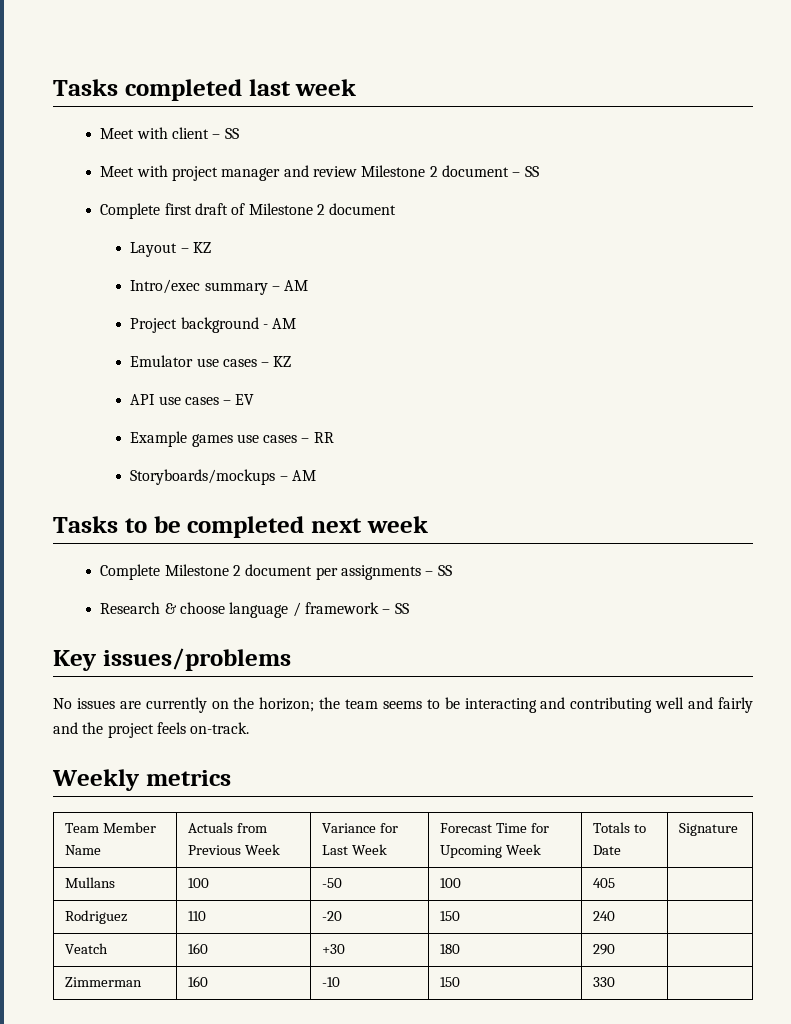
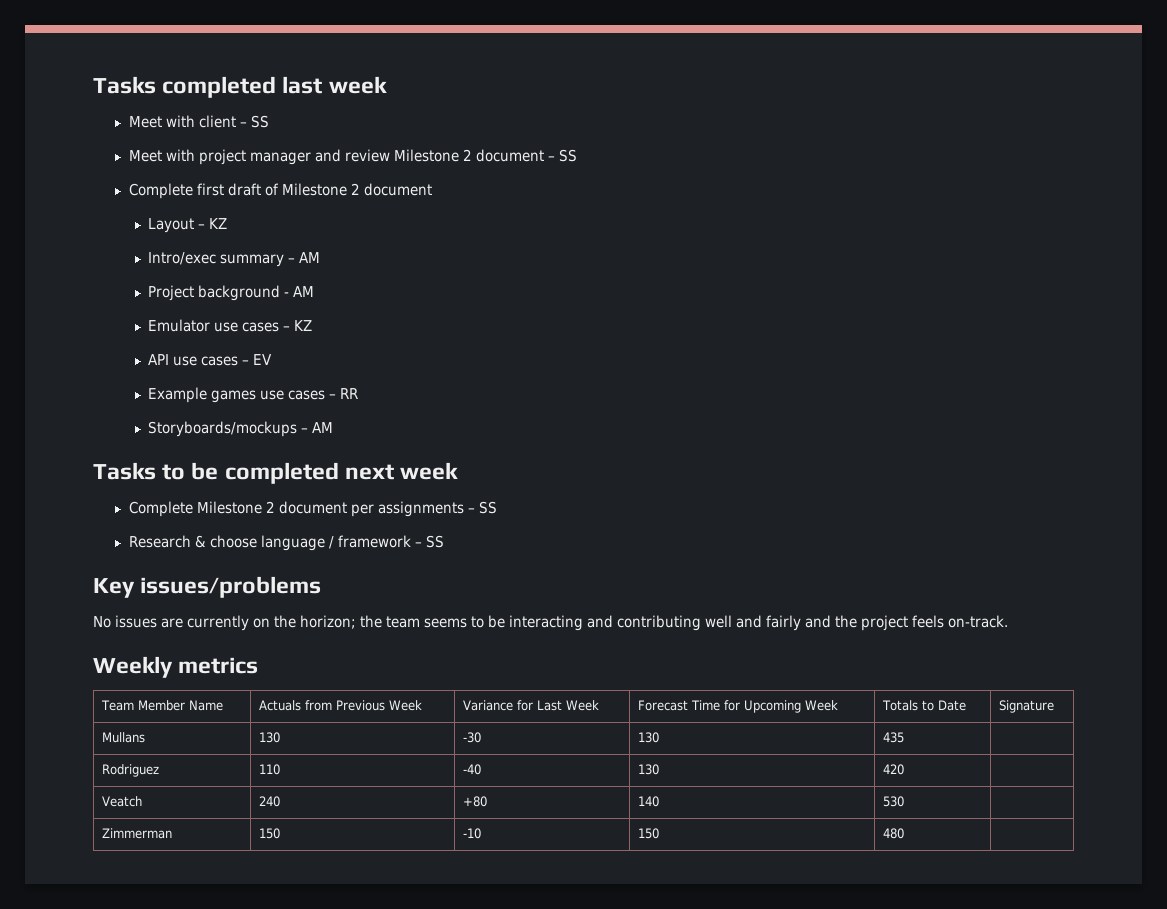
- Mullans | 100 | -50 | 100 | 405 |
- Rodriguez | 110 | -20 | 150 | 240 |
- Veatch | 160 | +30 | 180 | 290 |
+ Mullans | 130 | -30 | 130 | 435 |
+ Rodriguez | 110 | -40 | 130 | 420 |
+ Veatch | 240 | +80 | 140 | 530 |
- Zimmerman | 160 | -10 | 150 | 330 |
+ Zimmerman | 150 | -10 | 150 | 480 |

